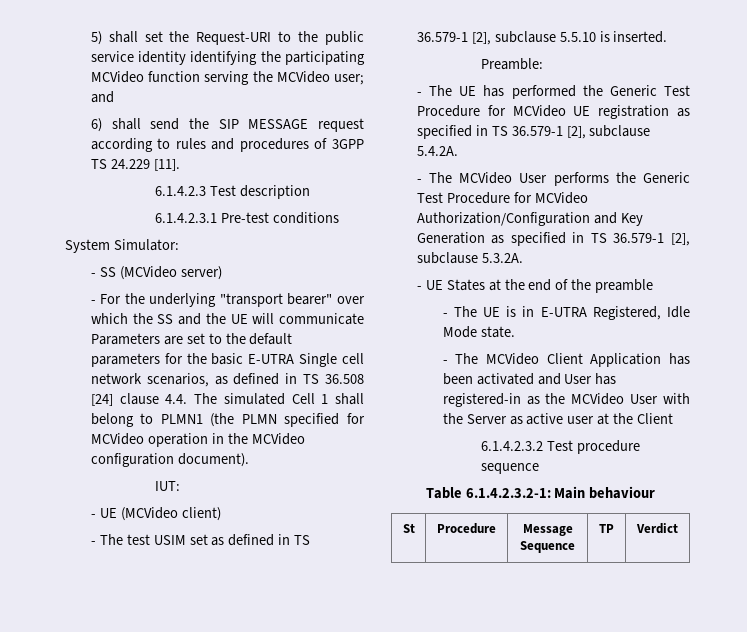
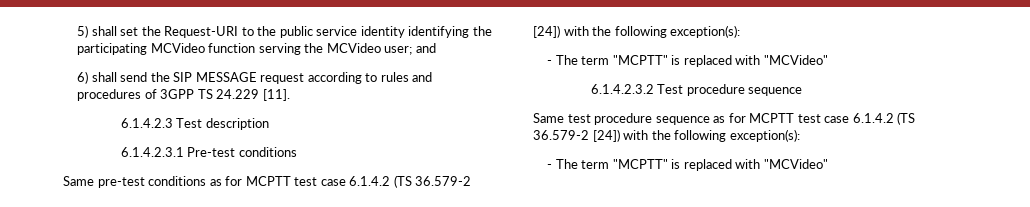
- System Simulator:
- - SS (MCVideo server)
- - For the underlying "transport bearer" over which the SS and the UE will communicate Parameters are set to the default parameters for the basic E-UTRA Single cell network scenarios, as defined in TS 36.508 [24] clause 4.4. The simulated Cell 1 shall belong to PLMN1 (the PLMN specified for MCVideo operation in the MCVideo configuration document).
- IUT:
- - UE (MCVideo client)
- - The test USIM set as defined in TS 36.579-1 [2], subclause 5.5.10 is inserted.
- Preamble:
- - The UE has performed the Generic Test Procedure for MCVideo UE registration as specified in TS 36.579-1 [2], subclause 5.4.2A.
- - The MCVideo User performs the Generic Test Procedure for MCVideo Authorization/Configuration and Key Generation as specified in TS 36.579-1 [2], subclause 5.3.2A.
- - UE States at the end of the preamble
- - The UE is in E-UTRA Registered, Idle Mode state.
- - The MCVideo Client Application has been activated and User has registered-in as the MCVideo User with the Server as active user at the Client
+ Same pre-test conditions as for MCPTT test case 6.1.4.2 (TS 36.579-2 [24]) with the following exception(s):
+ - The term "MCPTT" is replaced with "MCVideo"
  6.1.4.2.3.2 Test procedure sequence
- Table 6.1.4.2.3.2-1: Main behaviour
- St | Procedure | Message Sequence | TP | Verdict
+ Same test procedure sequence as for MCPTT test case 6.1.4.2 (TS 36.579-2 [24]) with the following exception(s):
+ - The term "MCPTT" is replaced with "MCVideo"

